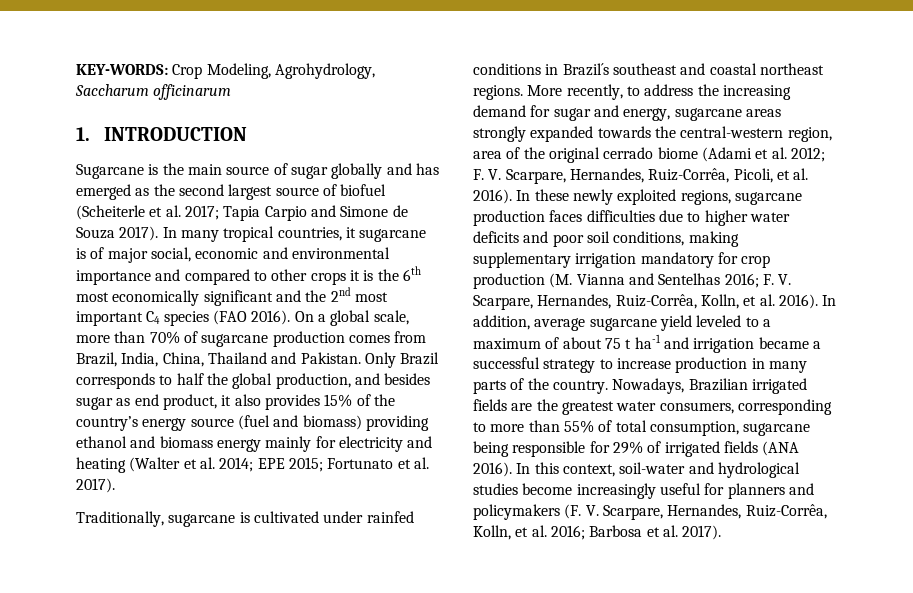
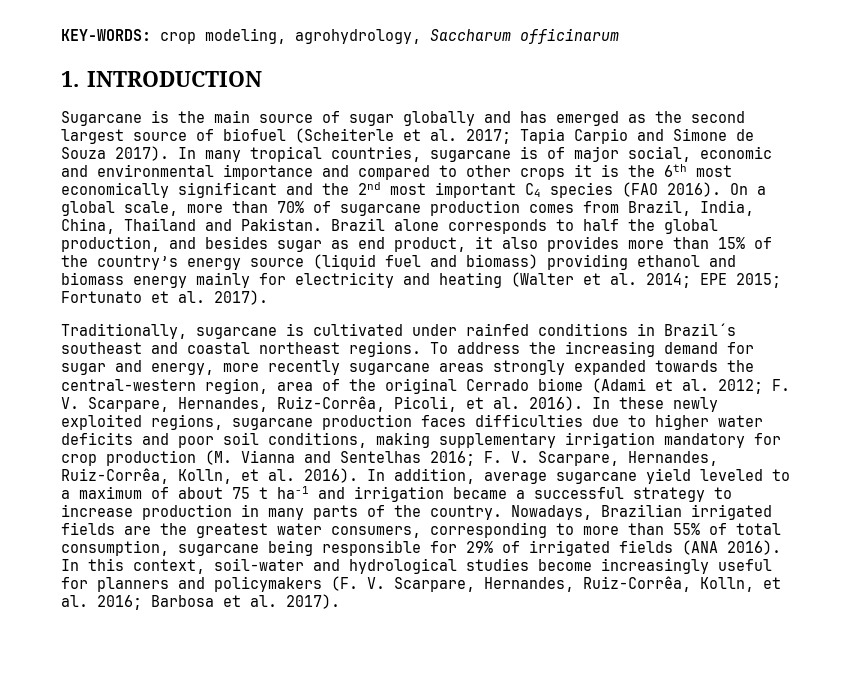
- KEY-WORDS: Crop Modeling, Agrohydrology, Saccharum officinarum
+ KEY-WORDS: crop modeling, agrohydrology, Saccharum officinarum
- In many tropical countries, it sugarcane is of major social, economic and environmental importance and compared to other crops it is the 6th most economically significant and the 2nd most important C4 species (FAO 2016).
+ In many tropical countries, sugarcane is of major social, economic and environmental importance and compared to other crops it is the 6th most economically significant and the 2nd most important C4 species (FAO 2016).
- Only Brazil corresponds to half the global production, and besides sugar as end product, it also provides 15% of the country’s energy source (fuel and biomass) providing ethanol and biomass energy mainly for electricity and heating (Walter et al. 2014; EPE 2015; Fortunato et al. 2017).
+ Brazil alone corresponds to half the global production, and besides sugar as end product, it also provides more than 15% of the country’s energy source (liquid fuel and biomass) providing ethanol and biomass energy mainly for electricity and heating (Walter et al. 2014; EPE 2015; Fortunato et al. 2017).
- More recently, to address the increasing demand for sugar and energy, sugarcane areas strongly expanded towards the central-western region, area of the original cerrado biome (Adami et al. 2012; F. V. Scarpare, Hernandes, Ruiz-Corrêa, Picoli, et al. 2016).
+ To address the increasing demand for sugar and energy, more recently sugarcane areas strongly expanded towards the central-western region, area of the original Cerrado biome (Adami et al. 2012; F. V. Scarpare, Hernandes, Ruiz-Corrêa, Picoli, et al. 2016).

